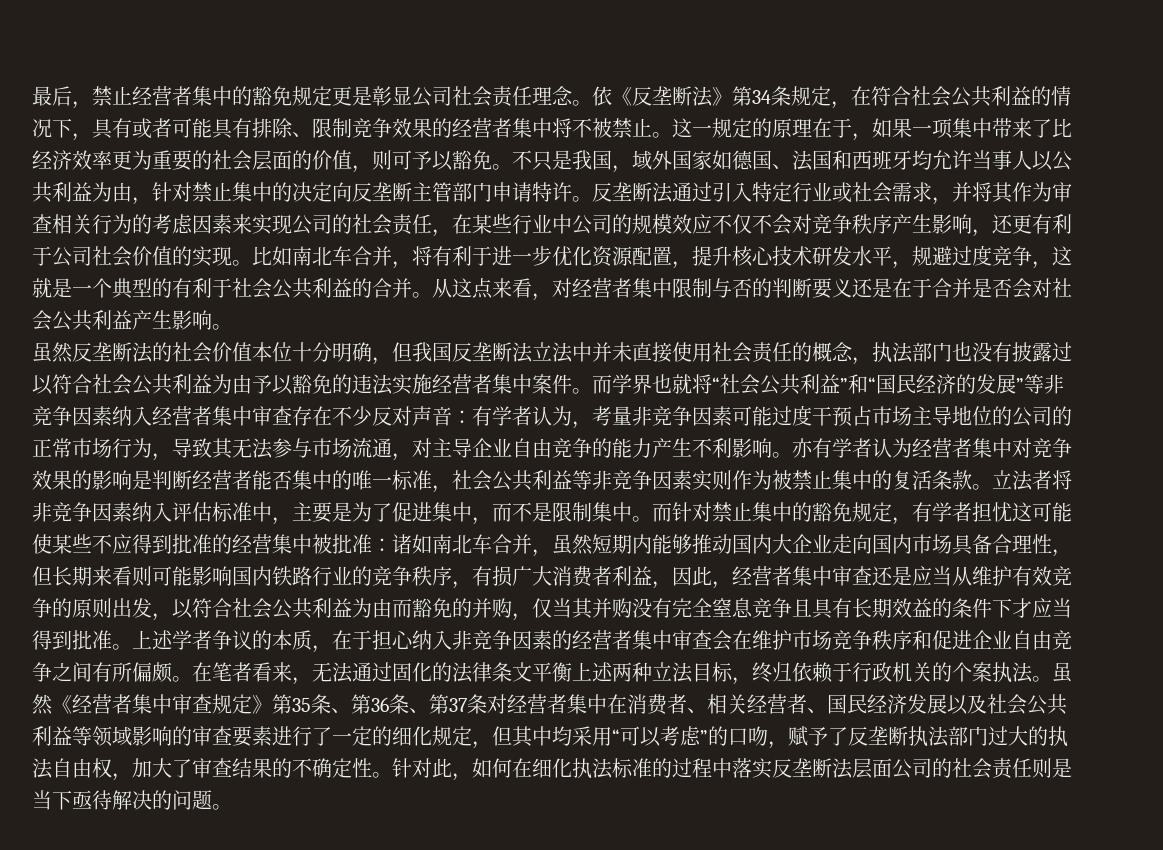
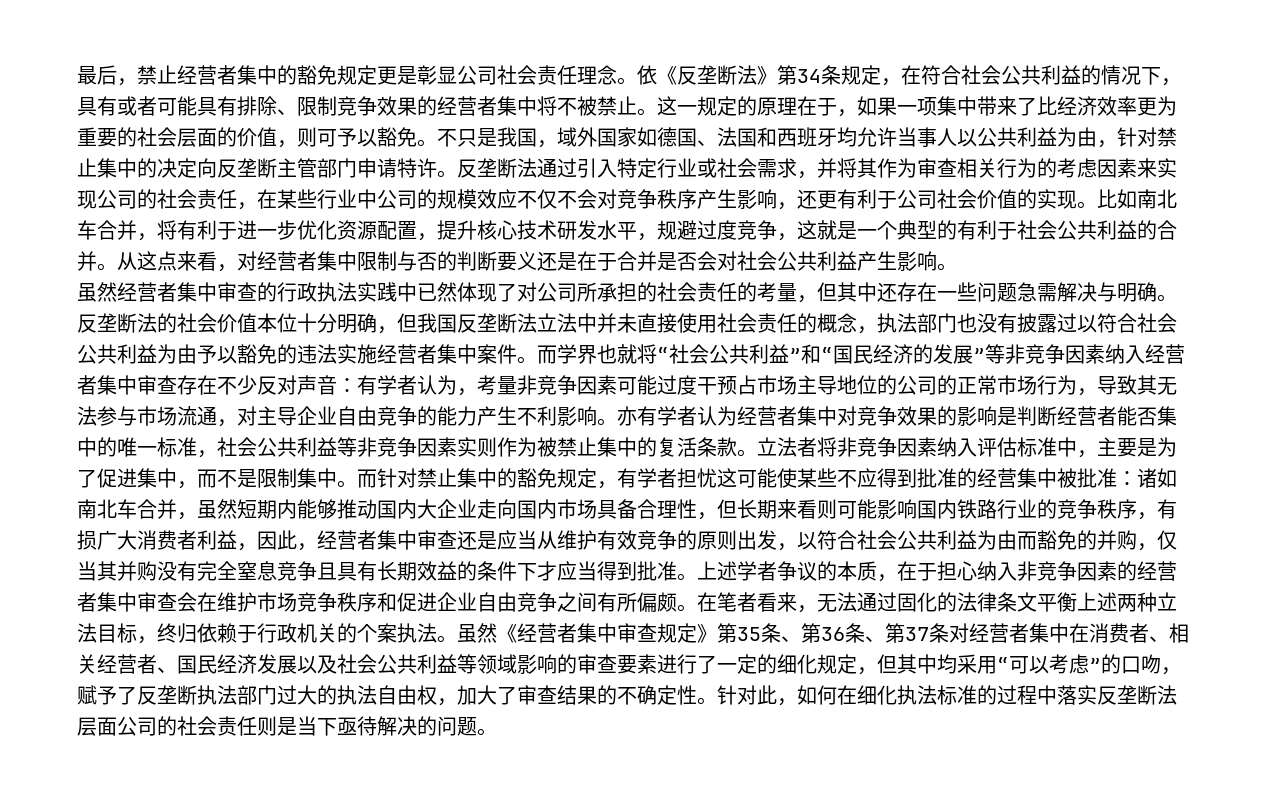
- 虽然反垄断法的社会价值本位十分明确，但我国反垄断法立法中并未直接使用社会责任的概念，执法部门也没有披露过以符合社会公共利益为由予以豁免的违法实施经营者集中案件。
+ 虽然经营者集中审查的行政执法实践中已然体现了对公司所承担的社会责任的考量，但其中还存在一些问题急需解决与明确。反垄断法的社会价值本位十分明确，但我国反垄断法立法中并未直接使用社会责任的概念，执法部门也没有披露过以符合社会公共利益为由予以豁免的违法实施经营者集中案件。

